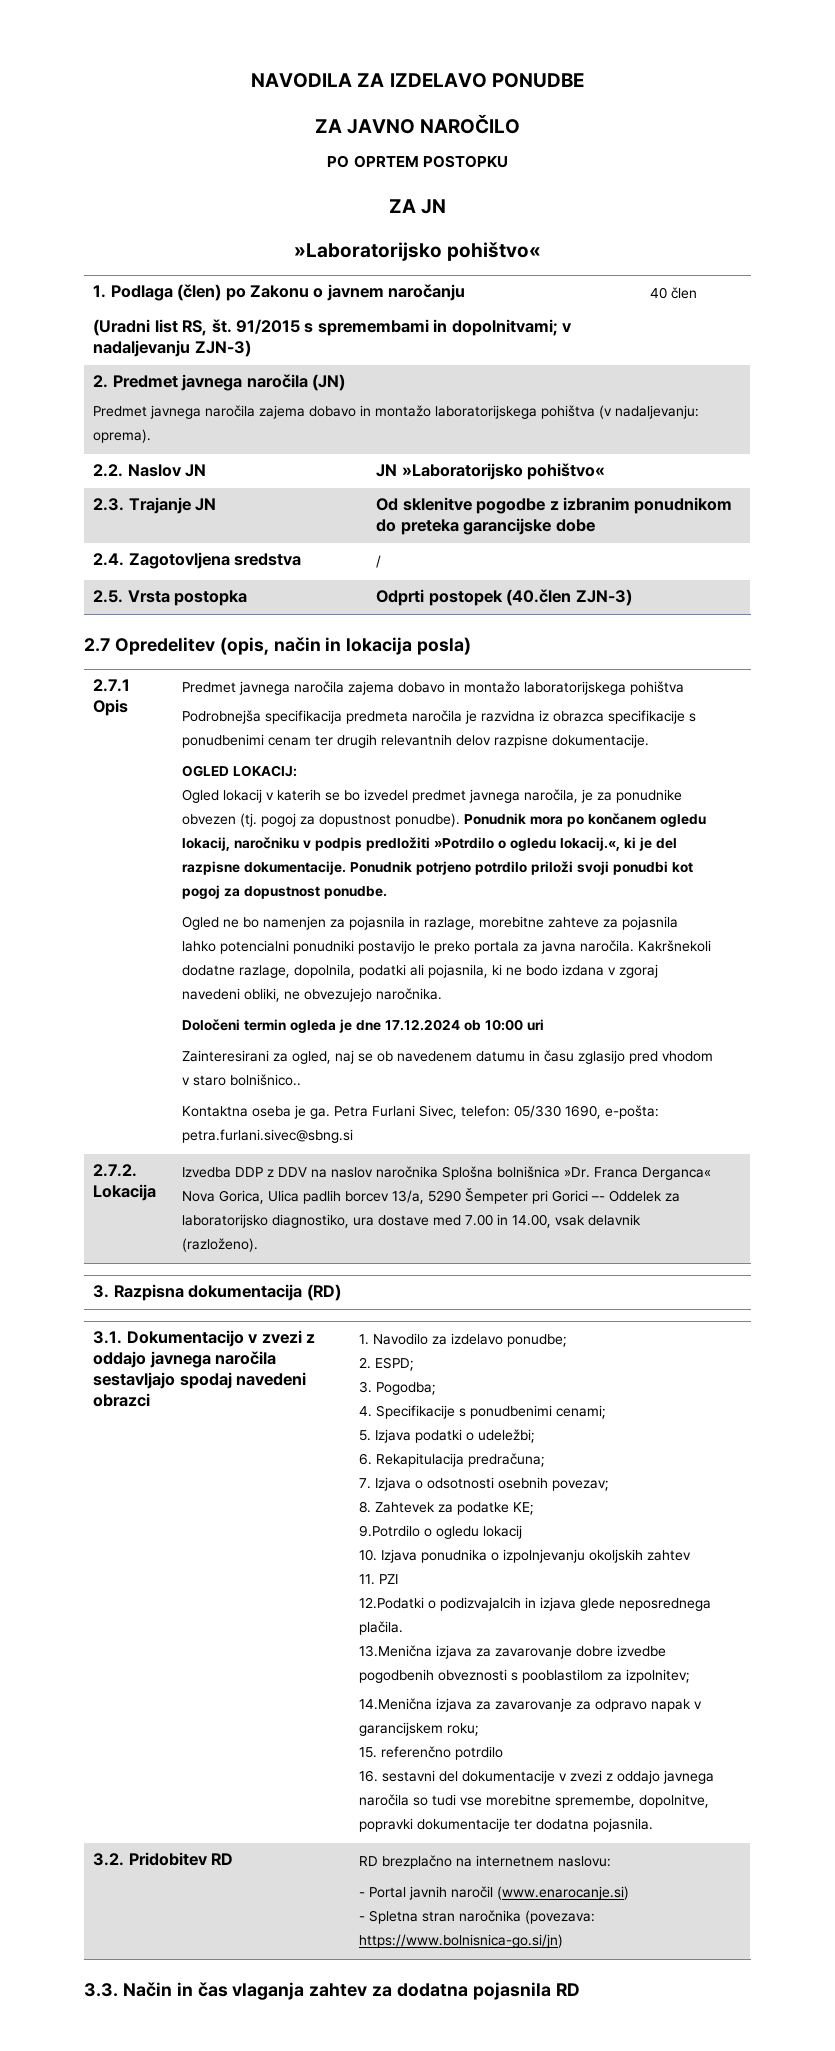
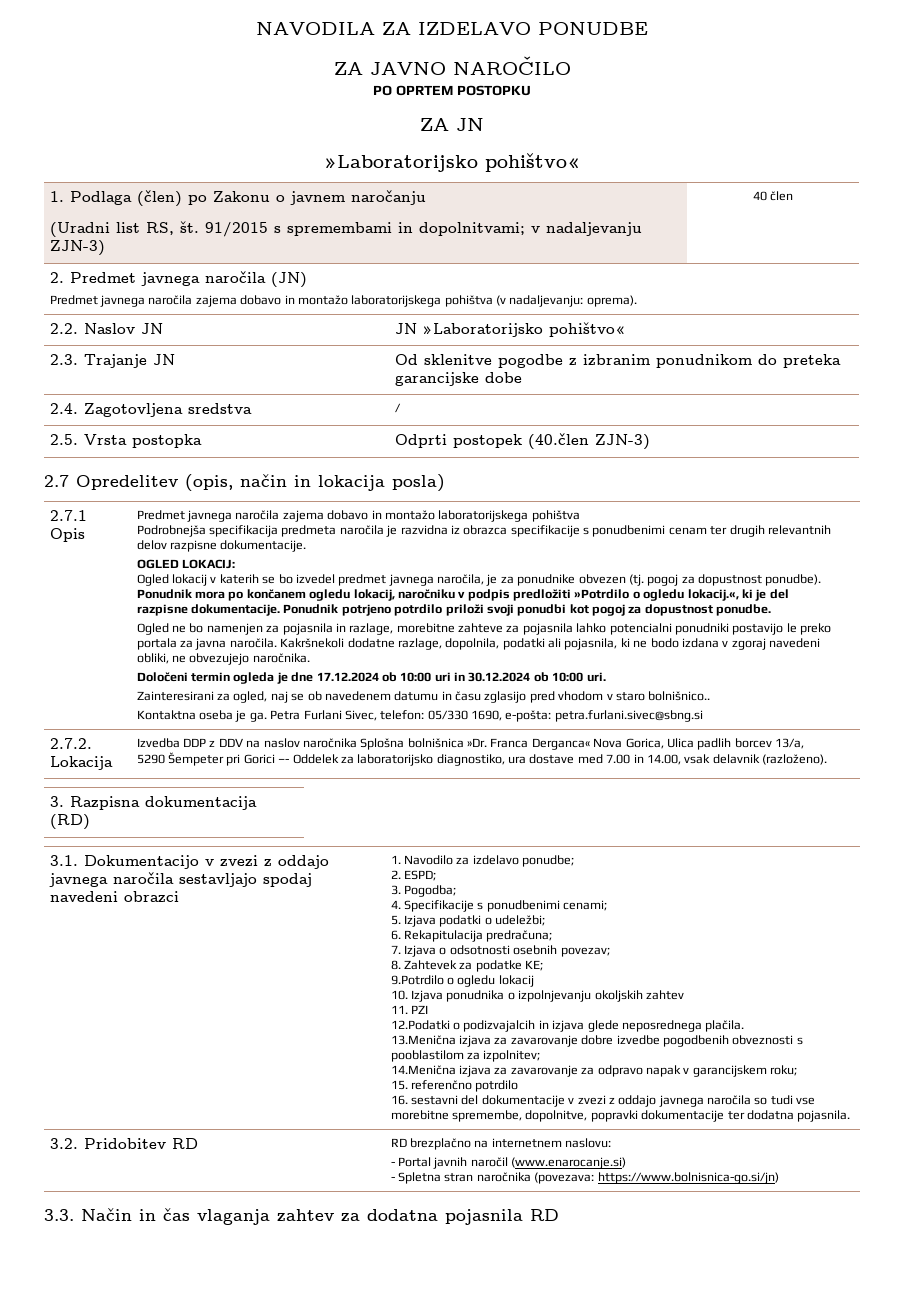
- Določeni termin ogleda je dne 17.12.2024 ob 10:00 uri
+ Določeni termin ogleda je dne 17.12.2024 ob 10:00 uri in 30.12.2024 ob 10:00 uri.

